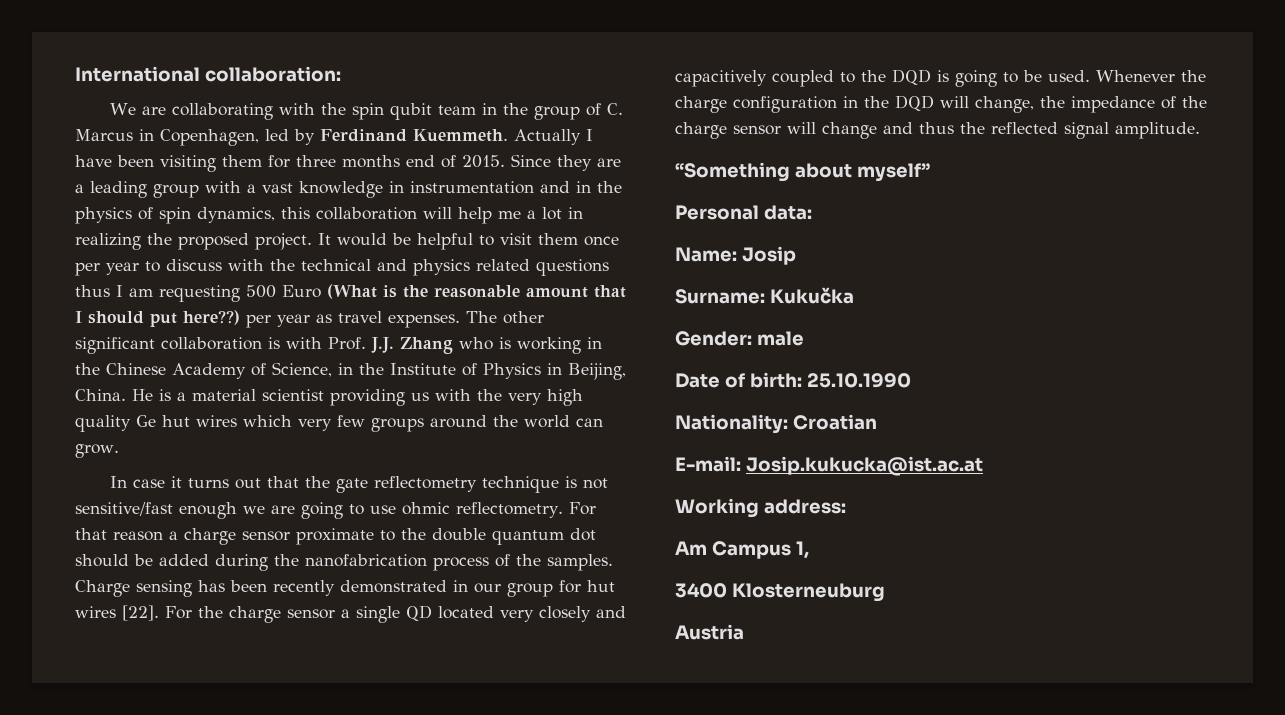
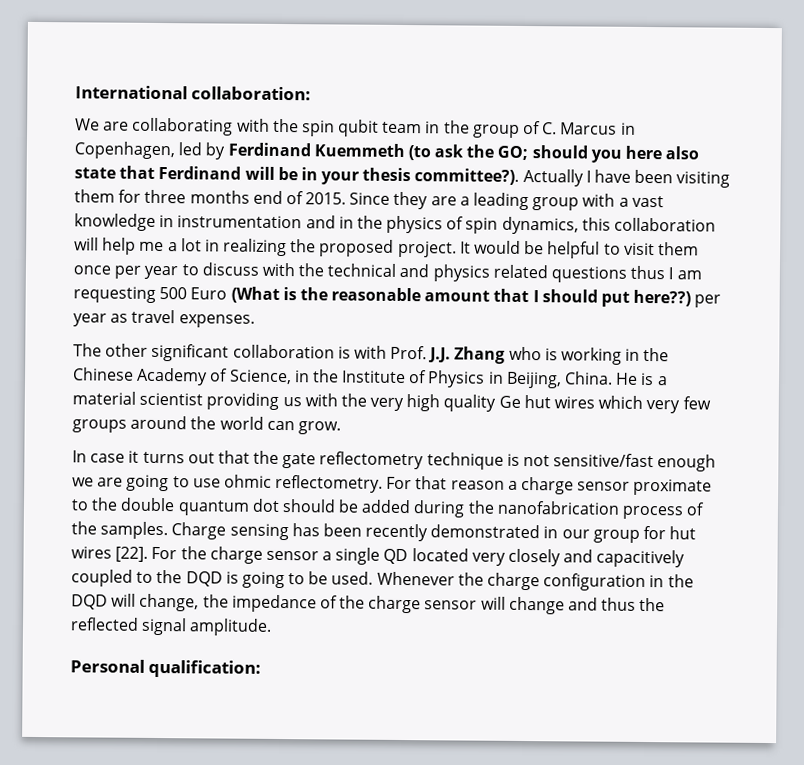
- We are collaborating with the spin qubit team in the group of C. Marcus in Copenhagen, led by Ferdinand Kuemmeth.
+ We are collaborating with the spin qubit team in the group of C. Marcus in Copenhagen, led by Ferdinand Kuemmeth (to ask the GO; should you here also state that Ferdinand will be in your thesis committee?).
- It would be helpful to visit them once per year to discuss with the technical and physics related questions thus I am requesting 500 Euro (What is the reasonable amount that I should put here??) per year as travel expenses. The other significant collaboration is with Prof. J.J. Zhang who is working in the Chinese Academy of Science, in the Institute of Physics in Beijing, China.
+ It would be helpful to visit them once per year to discuss with the technical and physics related questions thus I am requesting 500 Euro (What is the reasonable amount that I should put here??) per year as travel expenses.
+ The other significant collaboration is with Prof. J.J. Zhang who is working in the Chinese Academy of Science, in the Institute of Physics in Beijing, China.
- “Something about myself”
- Personal data:
- Name: Josip
- Surname: Kukučka
- Gender: male
- Date of birth: 25.10.1990
- Nationality: Croatian
- E-mail: Josip.kukucka@ist.ac.at
- Working address:
- Am Campus 1,
- 3400 Klosterneuburg
- Austria
+ Personal qualification:

